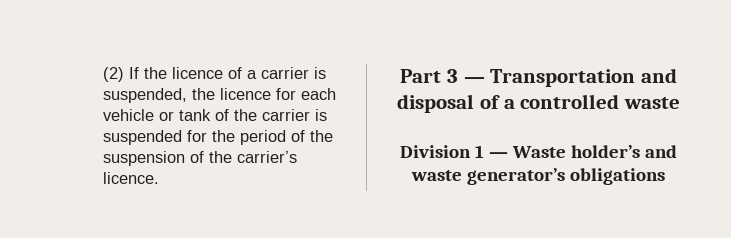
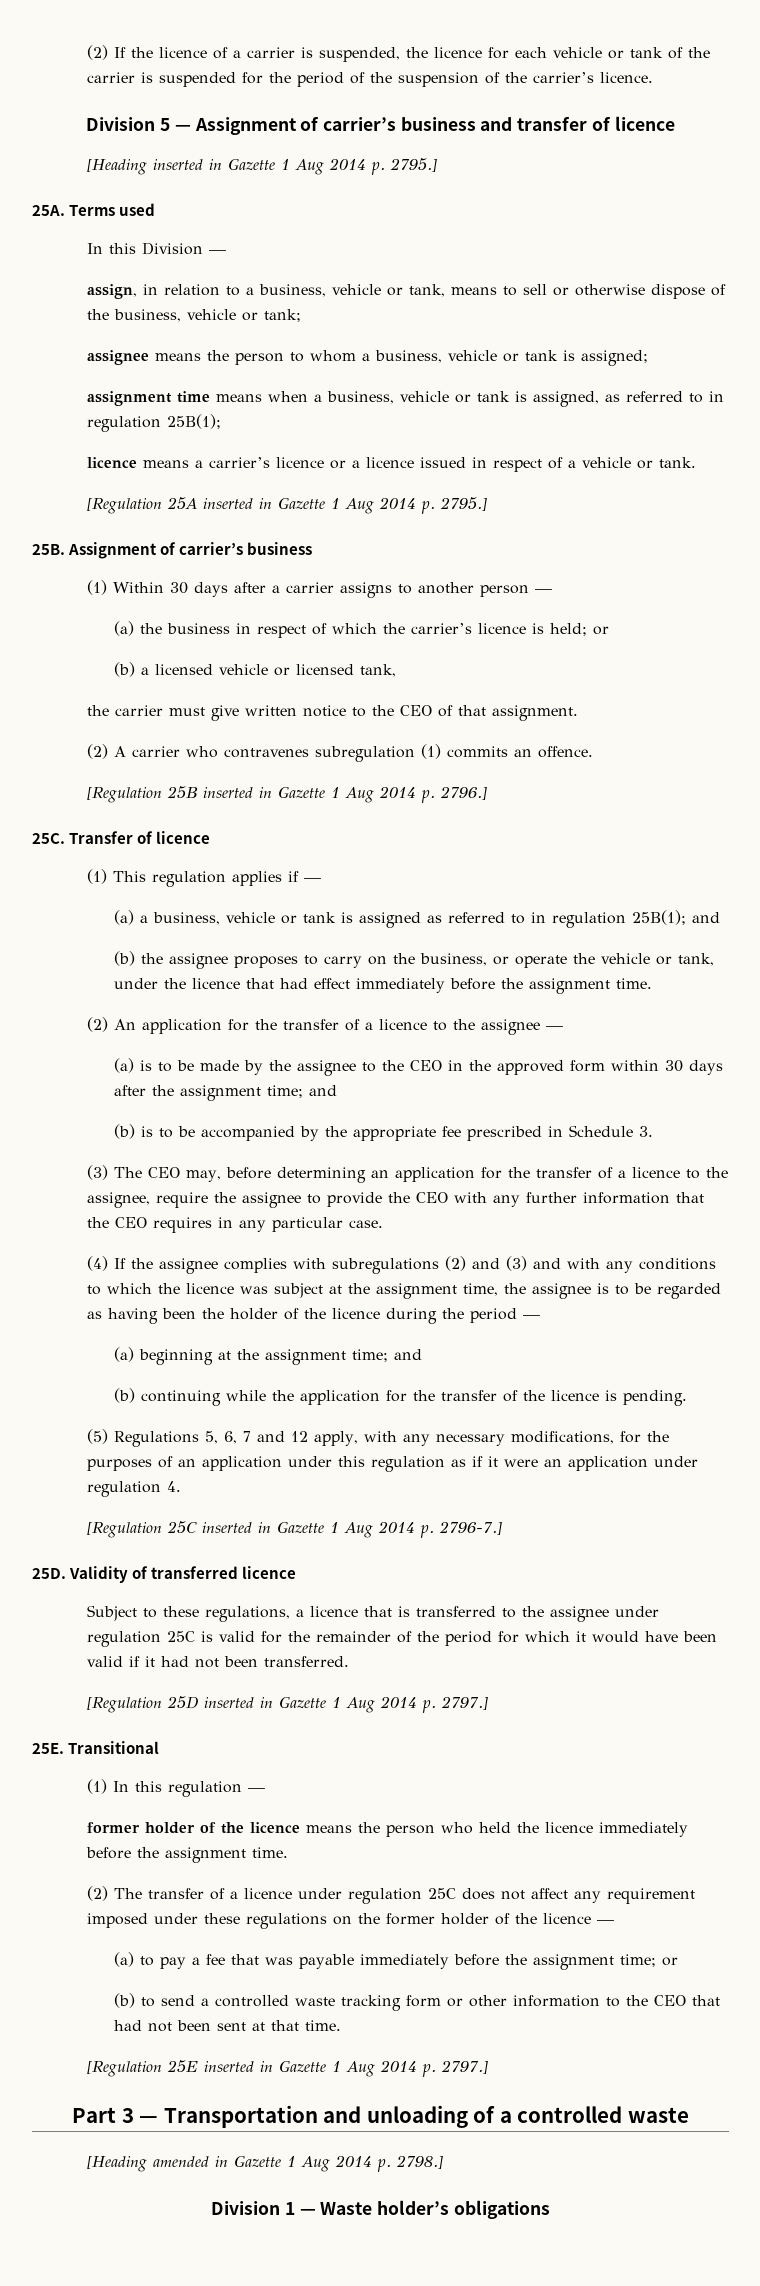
+ Division 5 — Assignment of carrier’s business and transfer of licence
+ [Heading inserted in Gazette 1 Aug 2014 p. 2795.]
+ 25A. Terms used
+ In this Division —
+ assign, in relation to a business, vehicle or tank, means to sell or otherwise dispose of the business, vehicle or tank;
+ assignee means the person to whom a business, vehicle or tank is assigned;
+ assignment time means when a business, vehicle or tank is assigned, as referred to in regulation 25B(1);
+ licence means a carrier’s licence or a licence issued in respect of a vehicle or tank.
+ [Regulation 25A inserted in Gazette 1 Aug 2014 p. 2795.]
+ 25B. Assignment of carrier’s business
+ (1) Within 30 days after a carrier assigns to another person —
+ (a) the business in respect of which the carrier’s licence is held; or
+ (b) a licensed vehicle or licensed tank,
+ the carrier must give written notice to the CEO of that assignment.
+ (2) A carrier who contravenes subregulation (1) commits an offence.
+ [Regulation 25B inserted in Gazette 1 Aug 2014 p. 2796.]
+ 25C. Transfer of licence
+ (1) This regulation applies if —
+ (a) a business, vehicle or tank is assigned as referred to in regulation 25B(1); and
+ (b) the assignee proposes to carry on the business, or operate the vehicle or tank, under the licence that had effect immediately before the assignment time.
+ (2) An application for the transfer of a licence to the assignee —
+ (a) is to be made by the assignee to the CEO in the approved form within 30 days after the assignment time; and
+ (b) is to be accompanied by the appropriate fee prescribed in Schedule 3.
+ (3) The CEO may, before determining an application for the transfer of a licence to the assignee, require the assignee to provide the CEO with any further information that the CEO requires in any particular case.
+ (4) If the assignee complies with subregulations (2) and (3) and with any conditions to which the licence was subject at the assignment time, the assignee is to be regarded as having been the holder of the licence during the period —
+ (a) beginning at the assignment time; and
+ (b) continuing while the application for the transfer of the licence is pending.
+ (5) Regulations 5, 6, 7 and 12 apply, with any necessary modifications, for the purposes of an application under this regulation as if it were an application under regulation 4.
+ [Regulation 25C inserted in Gazette 1 Aug 2014 p. 2796-7.]
+ 25D. Validity of transferred licence
+ Subject to these regulations, a licence that is transferred to the assignee under regulation 25C is valid for the remainder of the period for which it would have been valid if it had not been transferred.
+ [Regulation 25D inserted in Gazette 1 Aug 2014 p. 2797.]
+ 25E. Transitional
+ (1) In this regulation —
+ former holder of the licence means the person who held the licence immediately before the assignment time.
+ (2) The transfer of a licence under regulation 25C does not affect any requirement imposed under these regulations on the former holder of the licence —
+ (a) to pay a fee that was payable immediately before the assignment time; or
+ (b) to send a controlled waste tracking form or other information to the CEO that had not been sent at that time.
+ [Regulation 25E inserted in Gazette 1 Aug 2014 p. 2797.]
- Part 3 — Transportation and disposal of a controlled waste
+ Part 3 — Transportation and unloading of a controlled waste
+ [Heading amended in Gazette 1 Aug 2014 p. 2798.]
- Division 1 — Waste holder’s and waste generator’s obligations
+ Division 1 — Waste holder’s obligations

